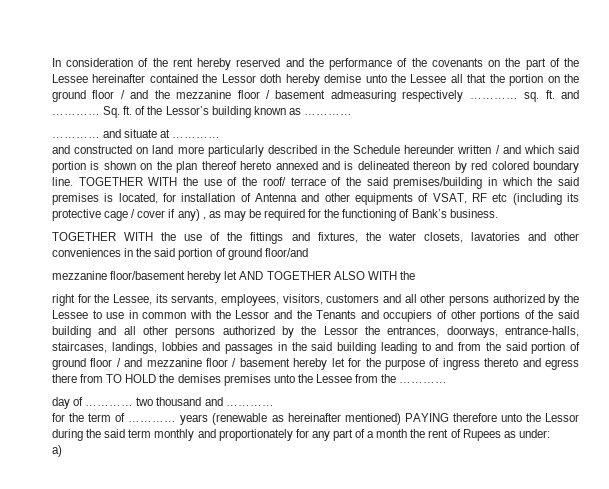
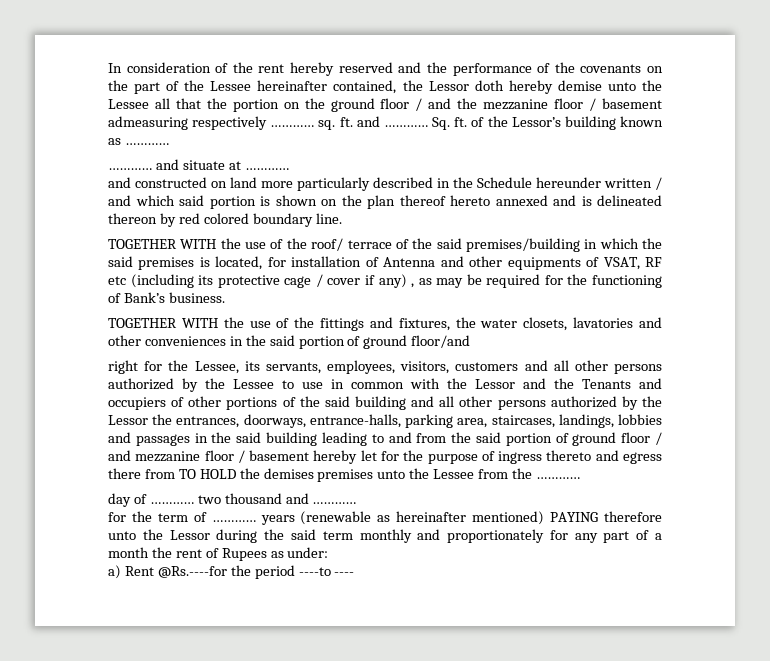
- In consideration of the rent hereby reserved and the performance of the covenants on the part of the Lessee hereinafter contained the Lessor doth hereby demise unto the Lessee all that the portion on the ground floor / and the mezzanine floor / basement admeasuring respectively ………… sq. ft. and …………
+ In consideration of the rent hereby reserved and the performance of the covenants on the part of the Lessee hereinafter contained, the Lessor doth hereby demise unto the Lessee all that the portion on the ground floor / and the mezzanine floor / basement admeasuring respectively ………… sq. ft. and …………
- and constructed on land more particularly described in the Schedule hereunder written / and which said portion is shown on the plan thereof hereto annexed and is delineated thereon by red colored boundary line. TOGETHER WITH the use of the roof/ terrace of the said premises/building in which the said premises is located, for installation of Antenna and other equipments of VSAT, RF etc (including its protective cage / cover if any) , as may be required for the functioning of Bank’s business.
+ and constructed on land more particularly described in the Schedule hereunder written / and which said portion is shown on the plan thereof hereto annexed and is delineated thereon by red colored boundary line.
+ TOGETHER WITH the use of the roof/ terrace of the said premises/building in which the said premises is located, for installation of Antenna and other equipments of VSAT, RF etc (including its protective cage / cover if any) , as may be required for the functioning of Bank’s business.
- mezzanine floor/basement hereby let AND TOGETHER ALSO WITH the
- right for the Lessee, its servants, employees, visitors, customers and all other persons authorized by the Lessee to use in common with the Lessor and the Tenants and occupiers of other portions of the said building and all other persons authorized by the Lessor the entrances, doorways, entrance-halls, staircases, landings, lobbies and passages in the said building leading to and from the said portion of ground floor / and mezzanine floor / basement hereby let for the purpose of ingress thereto and egress there from TO HOLD the demises premises unto the Lessee from the …………
+ right for the Lessee, its servants, employees, visitors, customers and all other persons authorized by the Lessee to use in common with the Lessor and the Tenants and occupiers of other portions of the said building and all other persons authorized by the Lessor the entrances, doorways, entrance-halls, parking area, staircases, landings, lobbies and passages in the said building leading to and from the said portion of ground floor / and mezzanine floor / basement hereby let for the purpose of ingress thereto and egress there from TO HOLD the demises premises unto the Lessee from the …………
- a)
+ a) Rent @Rs.----for the period ----to ----

